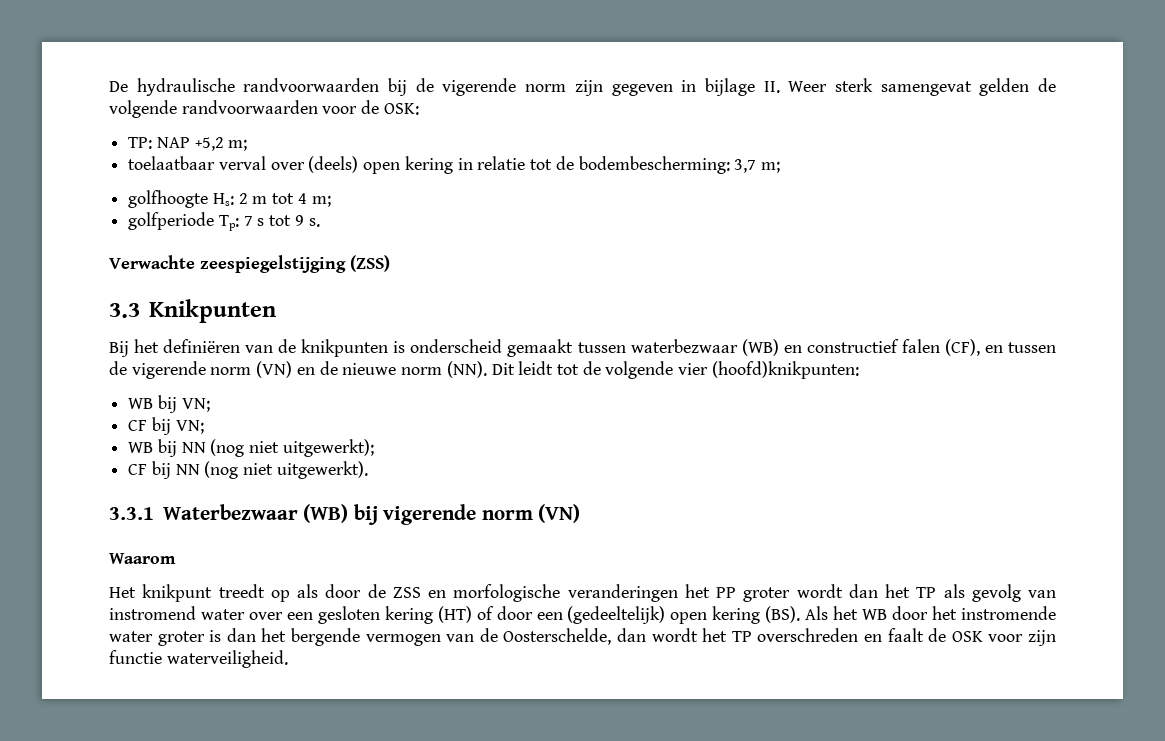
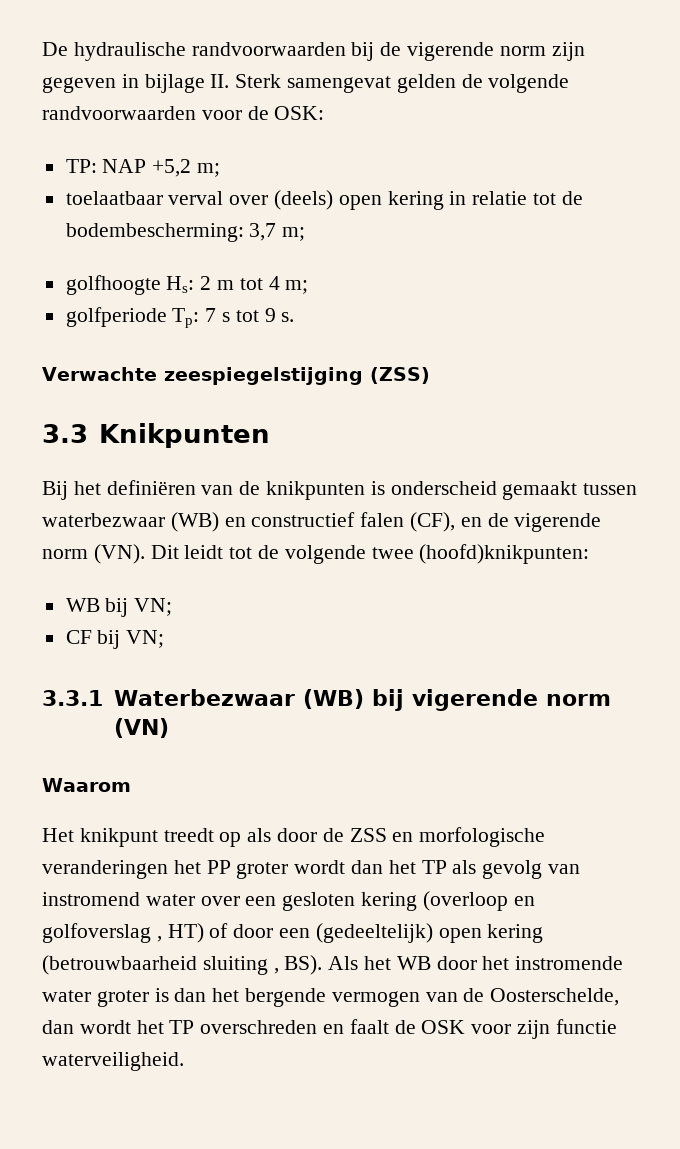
- De hydraulische randvoorwaarden bij de vigerende norm zijn gegeven in bijlage II. Weer sterk samengevat gelden de volgende randvoorwaarden voor de OSK:
+ De hydraulische randvoorwaarden bij de vigerende norm zijn gegeven in bijlage II. Sterk samengevat gelden de volgende randvoorwaarden voor de OSK:
- Bij het definiëren van de knikpunten is onderscheid gemaakt tussen waterbezwaar (WB) en constructief falen (CF), en tussen de vigerende norm (VN) en de nieuwe norm (NN). Dit leidt tot de volgende vier (hoofd)knikpunten:
+ Bij het definiëren van de knikpunten is onderscheid gemaakt tussen waterbezwaar (WB) en constructief falen (CF), en de vigerende norm (VN). Dit leidt tot de volgende twee (hoofd)knikpunten:
- WB bij NN (nog niet uitgewerkt);
- CF bij NN (nog niet uitgewerkt).
- Het knikpunt treedt op als door de ZSS en morfologische veranderingen het PP groter wordt dan het TP als gevolg van instromend water over een gesloten kering (HT) of door een (gedeeltelijk) open kering (BS). Als het WB door het instromende water groter is dan het bergende vermogen van de Oosterschelde, dan wordt het TP overschreden en faalt de OSK voor zijn functie waterveiligheid.
+ Het knikpunt treedt op als door de ZSS en morfologische veranderingen het PP groter wordt dan het TP als gevolg van instromend water over een gesloten kering (overloop en golfoverslag , HT) of door een (gedeeltelijk) open kering (betrouwbaarheid sluiting , BS). Als het WB door het instromende water groter is dan het bergende vermogen van de Oosterschelde, dan wordt het TP overschreden en faalt de OSK voor zijn functie waterveiligheid.

